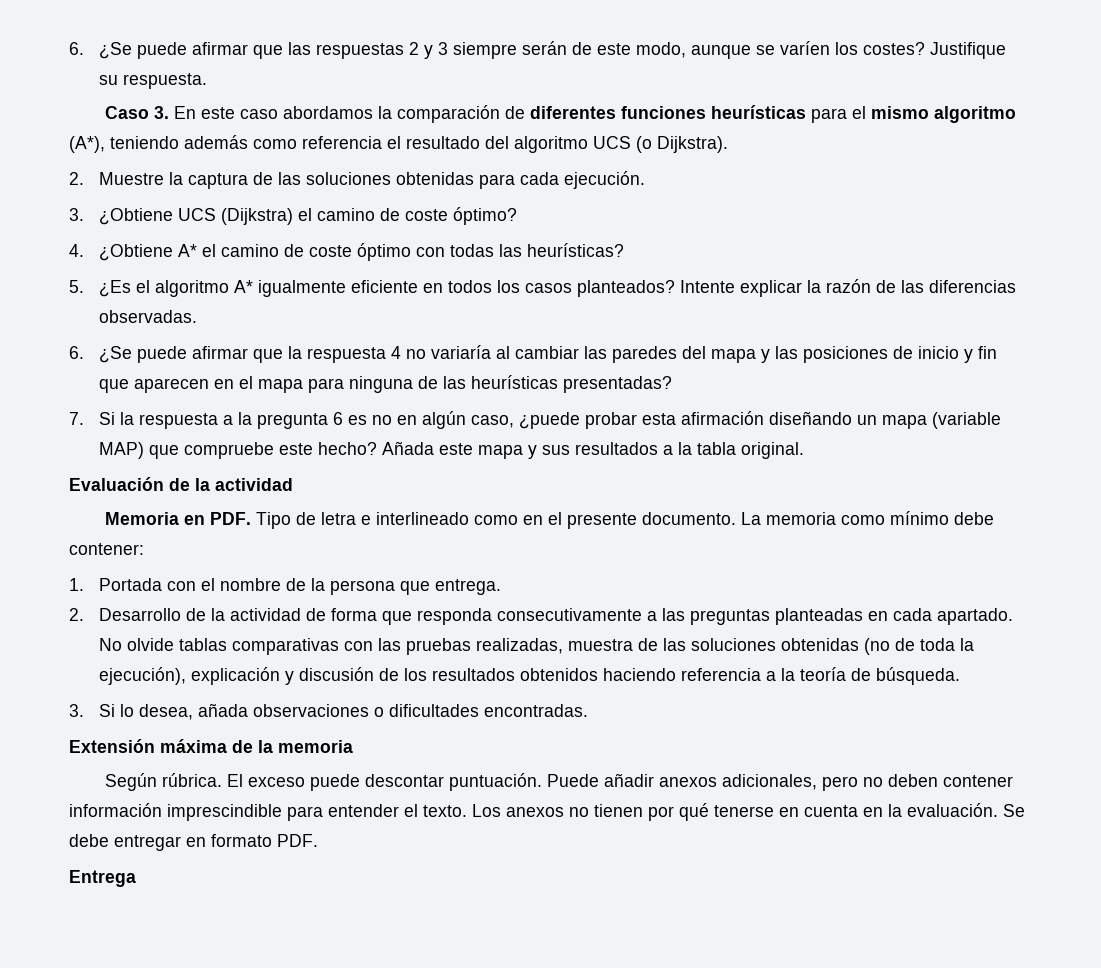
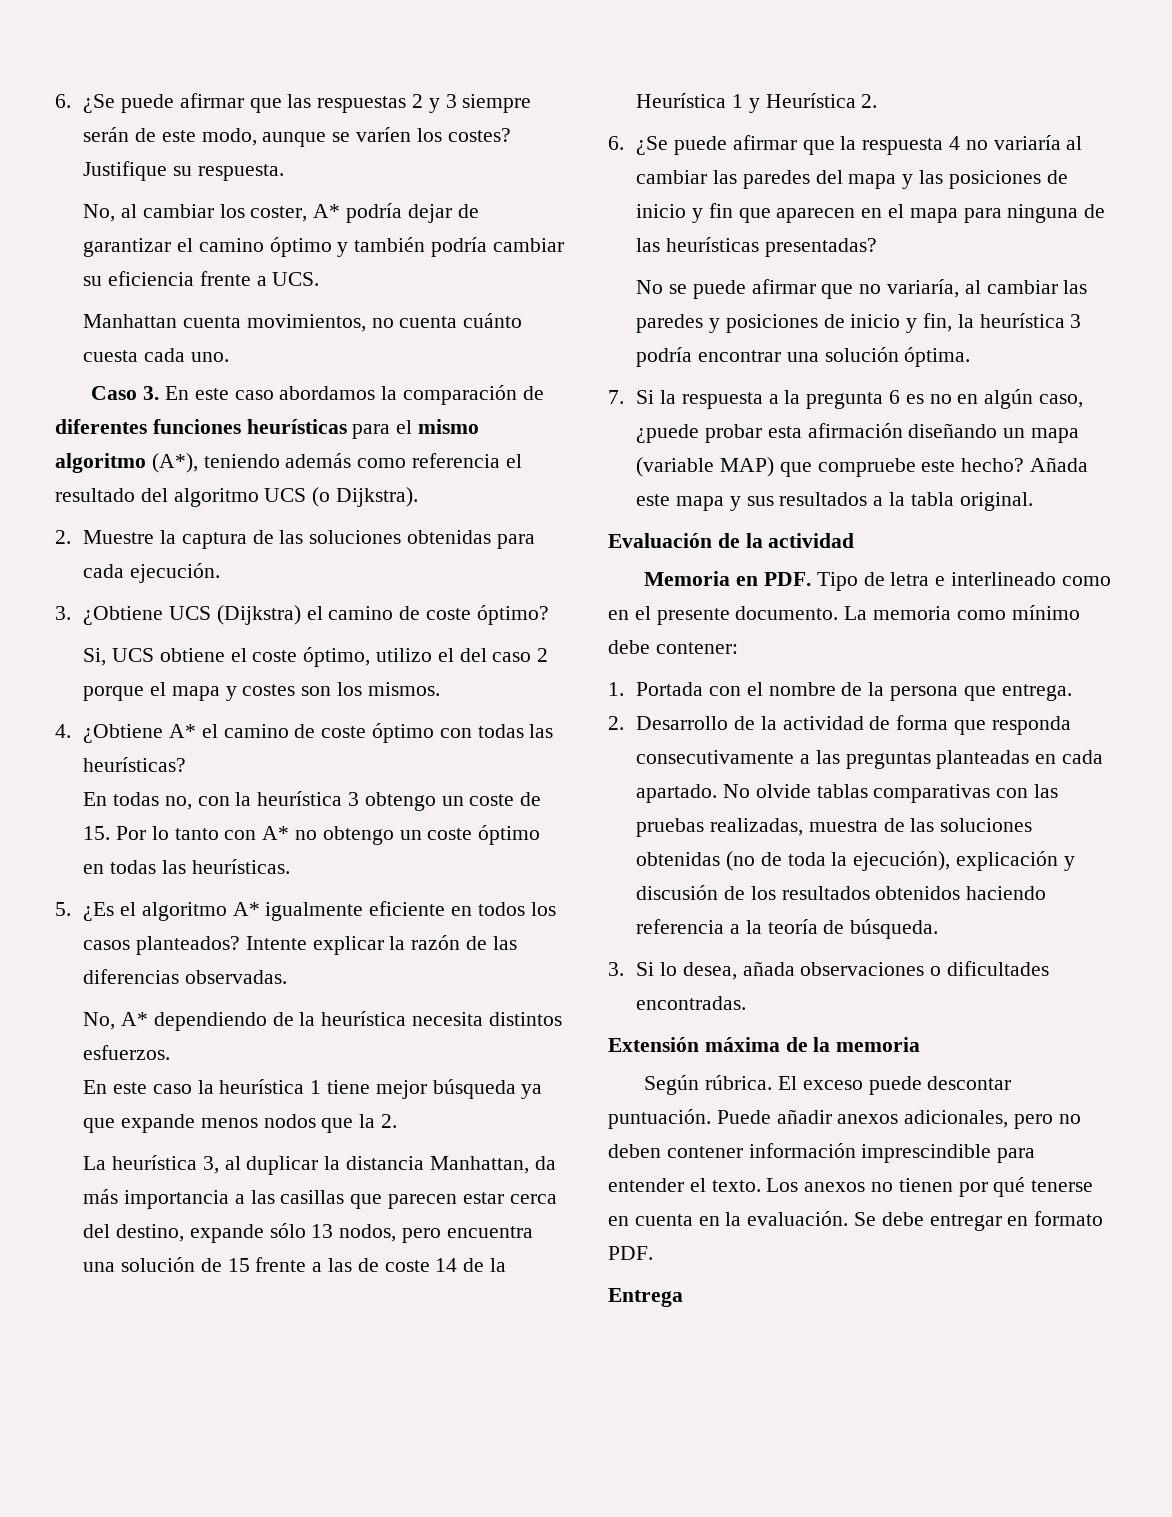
+ No, al cambiar los coster, A* podría dejar de garantizar el camino óptimo y también podría cambiar su eficiencia frente a UCS.
+ Manhattan cuenta movimientos, no cuenta cuánto cuesta cada uno.
+ Si, UCS obtiene el coste óptimo, utilizo el del caso 2 porque el mapa y costes son los mismos.
+ En todas no, con la heurística 3 obtengo un coste de 15. Por lo tanto con A* no obtengo un coste óptimo en todas las heurísticas.
+ No, A* dependiendo de la heurística necesita distintos esfuerzos.
+ En este caso la heurística 1 tiene mejor búsqueda ya que expande menos nodos que la 2.
+ La heurística 3, al duplicar la distancia Manhattan, da más importancia a las casillas que parecen estar cerca del destino, expande sólo 13 nodos, pero encuentra una solución de 15 frente a las de coste 14 de la Heurística 1 y Heurística 2.
+ No se puede afirmar que no variaría, al cambiar las paredes y posiciones de inicio y fin, la heurística 3 podría encontrar una solución óptima.

